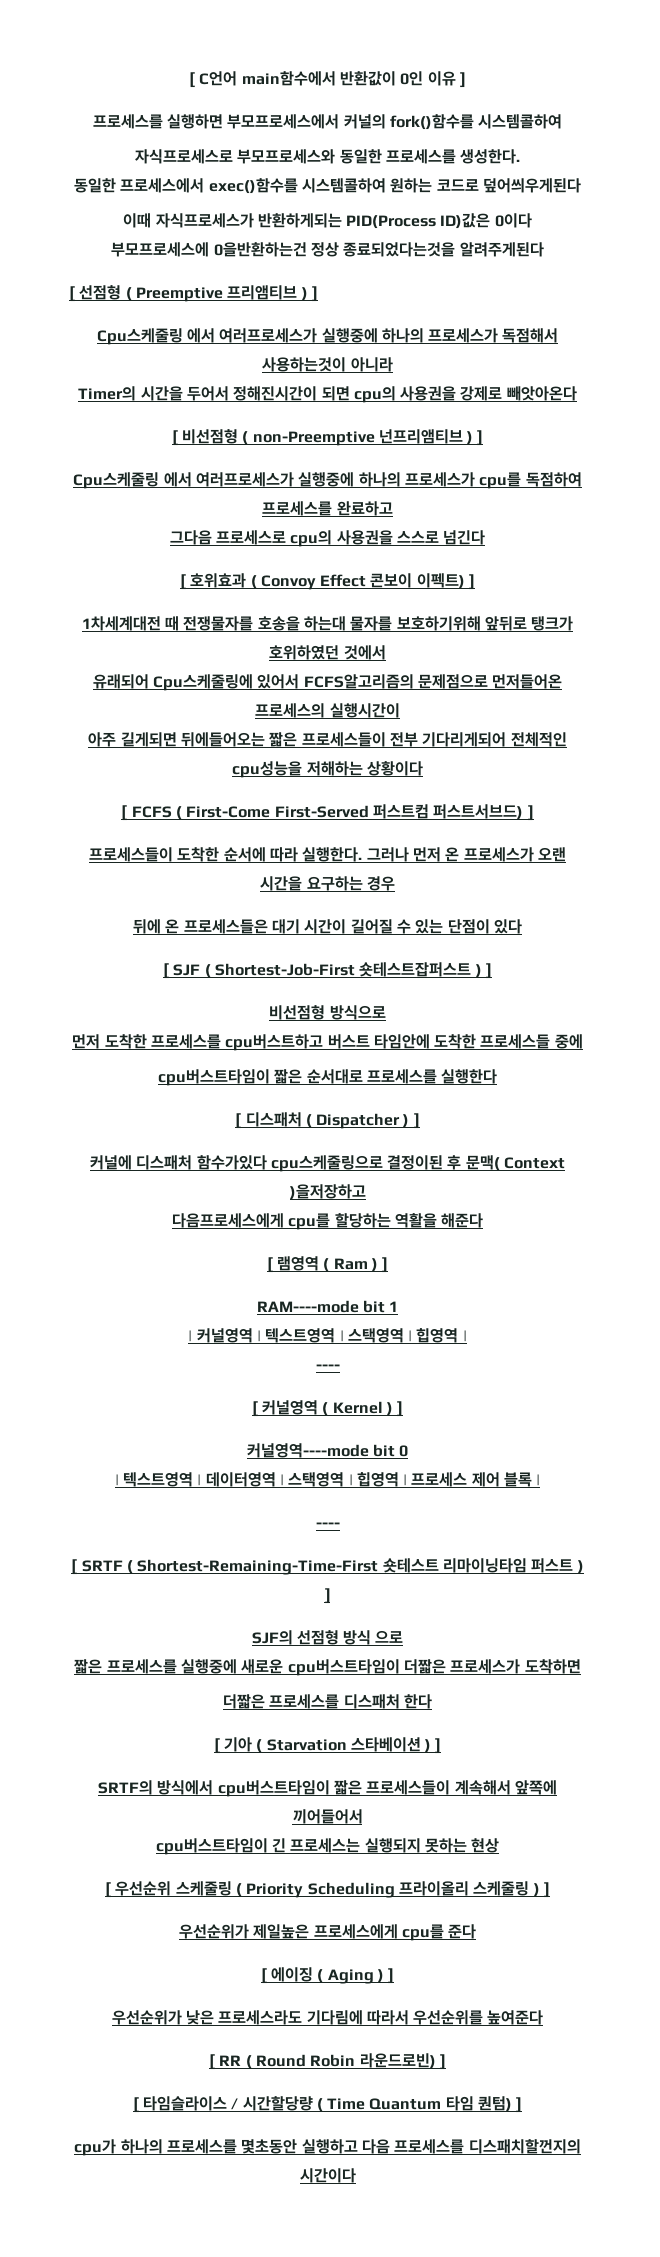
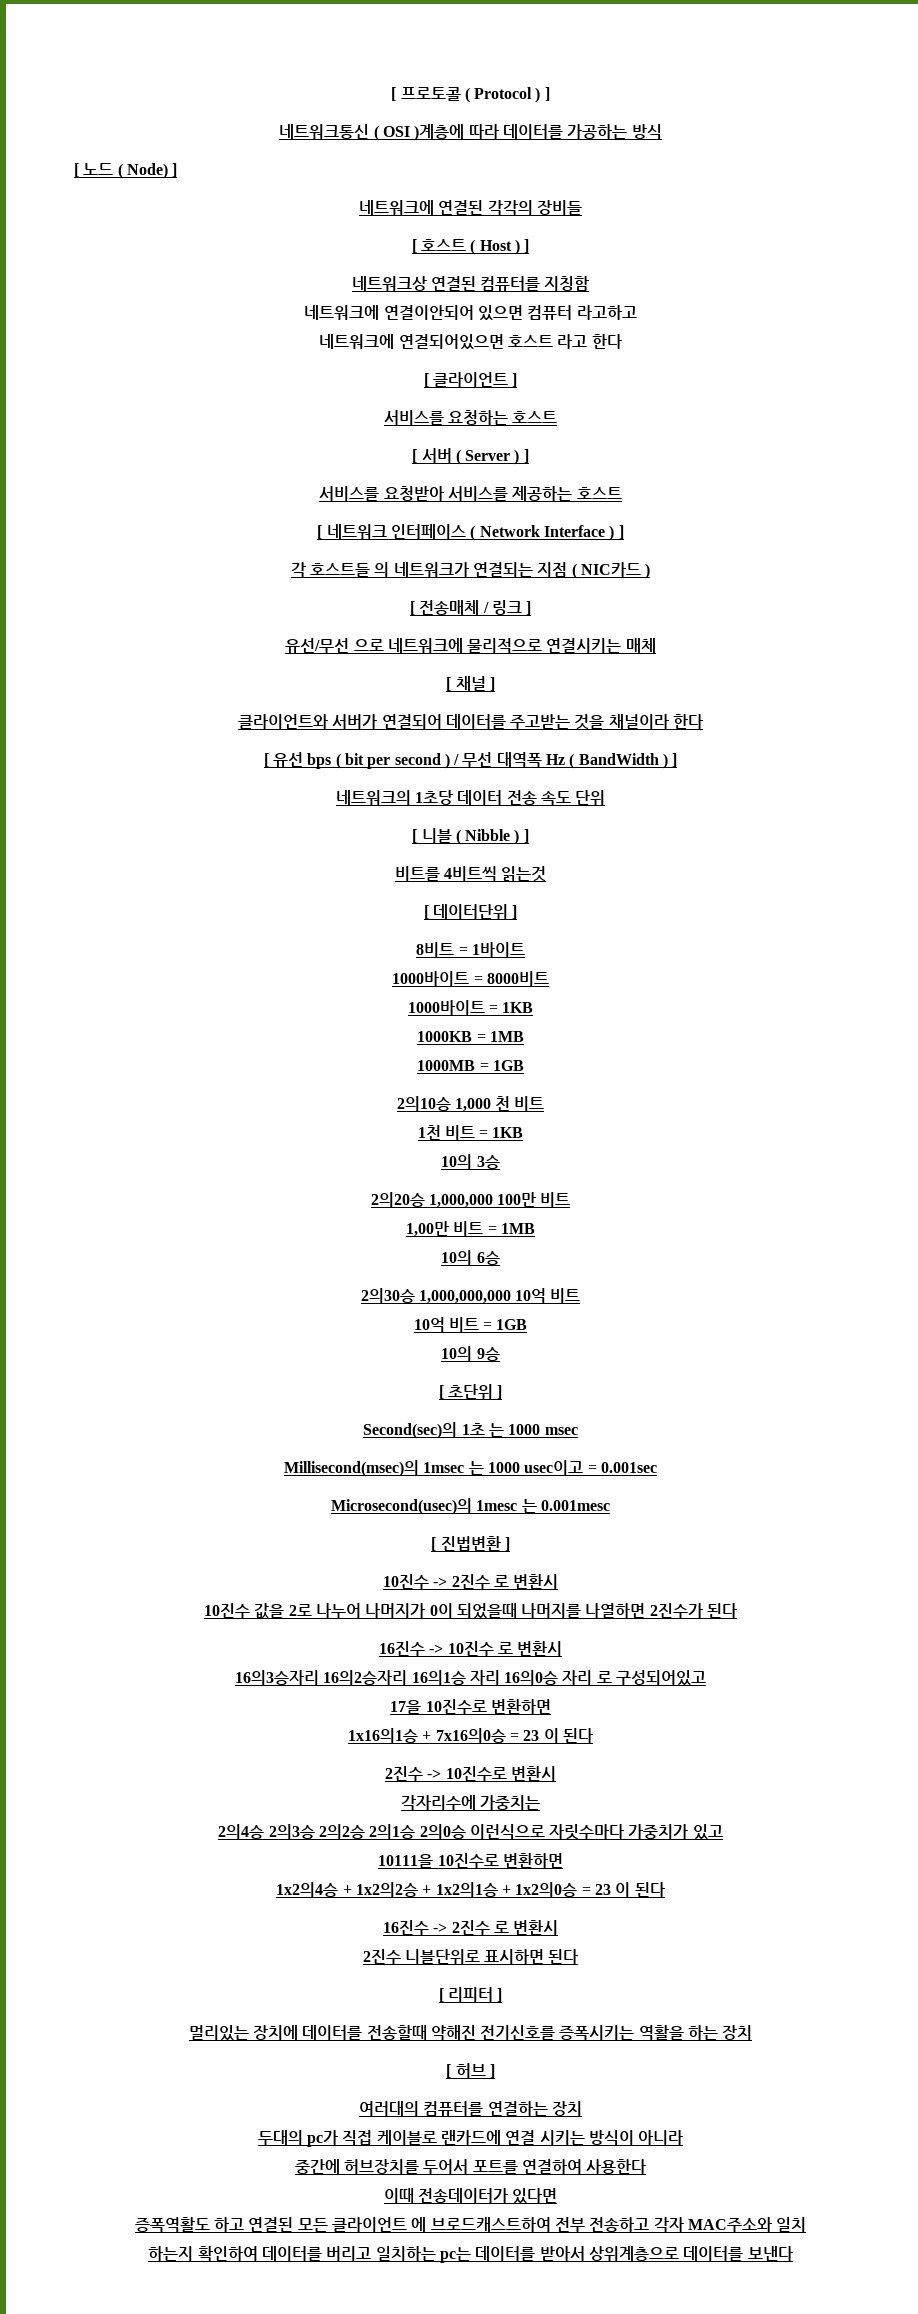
- [ C언어 main함수에서 반환값이 0인 이유 ]
- 프로세스를 실행하면 부모프로세스에서 커널의 fork()함수를 시스템콜하여
- 자식프로세스로 부모프로세스와 동일한 프로세스를 생성한다.
- 동일한 프로세스에서 exec()함수를 시스템콜하여 원하는 코드로 덮어씌우게된다
- 이때 자식프로세스가 반환하게되는 PID(Process ID)값은 0이다
- 부모프로세스에 0을반환하는건 정상 종료되었다는것을 알려주게된다
- [ 선점형 ( Preemptive 프리앰티브 ) ]
- Cpu스케줄링 에서 여러프로세스가 실행중에 하나의 프로세스가 독점해서 사용하는것이 아니라
- Timer의 시간을 두어서 정해진시간이 되면 cpu의 사용권을 강제로 빼앗아온다
- [ 비선점형 ( non-Preemptive 넌프리앰티브 ) ]
- Cpu스케줄링 에서 여러프로세스가 실행중에 하나의 프로세스가 cpu를 독점하여 프로세스를 완료하고
- 그다음 프로세스로 cpu의 사용권을 스스로 넘긴다
- [ 호위효과 ( Convoy Effect 콘보이 이펙트) ]
- 1차세계대전 때 전쟁물자를 호송을 하는대 물자를 보호하기위해 앞뒤로 탱크가 호위하였던 것에서
- 유래되어 Cpu스케줄링에 있어서 FCFS알고리즘의 문제점으로 먼저들어온 프로세스의 실행시간이
- 아주 길게되면 뒤에들어오는 짧은 프로세스들이 전부 기다리게되어 전체적인 cpu성능을 저해하는 상황이다
- [ FCFS ( First-Come First-Served 퍼스트컴 퍼스트서브드) ]
- 프로세스들이 도착한 순서에 따라 실행한다. 그러나 먼저 온 프로세스가 오랜 시간을 요구하는 경우
- 뒤에 온 프로세스들은 대기 시간이 길어질 수 있는 단점이 있다
- [ SJF ( Shortest-Job-First 숏테스트잡퍼스트 ) ]
- 비선점형 방식으로
- 먼저 도착한 프로세스를 cpu버스트하고 버스트 타임안에 도착한 프로세스들 중에
- cpu버스트타임이 짧은 순서대로 프로세스를 실행한다
- [ 디스패처 ( Dispatcher ) ]
- 커널에 디스패처 함수가있다 cpu스케줄링으로 결정이된 후 문맥( Context )을저장하고
- 다음프로세스에게 cpu를 할당하는 역활을 해준다
- [ 램영역 ( Ram ) ]
- RAM----mode bit 1
- | 커널영역 | 텍스트영역 | 스택영역 | 힙영역 |
- ----
- [ 커널영역 ( Kernel ) ]
- 커널영역----mode bit 0
- | 텍스트영역 | 데이터영역 | 스택영역 | 힙영역 | 프로세스 제어 블록 |
- ----
- [ SRTF ( Shortest-Remaining-Time-First 숏테스트 리마이닝타임 퍼스트 ) ]
- SJF의 선점형 방식 으로
- 짧은 프로세스를 실행중에 새로운 cpu버스트타임이 더짧은 프로세스가 도착하면
- 더짧은 프로세스를 디스패처 한다
- [ 기아 ( Starvation 스타베이션 ) ]
- SRTF의 방식에서 cpu버스트타임이 짧은 프로세스들이 계속해서 앞쪽에 끼어들어서
- cpu버스트타임이 긴 프로세스는 실행되지 못하는 현상
- [ 우선순위 스케줄링 ( Priority Scheduling 프라이올리 스케줄링 ) ]
- 우선순위가 제일높은 프로세스에게 cpu를 준다
- [ 에이징 ( Aging ) ]
- 우선순위가 낮은 프로세스라도 기다림에 따라서 우선순위를 높여준다
- [ RR ( Round Robin 라운드로빈) ]
- [ 타임슬라이스 / 시간할당량 ( Time Quantum 타임 퀀텀) ]
- cpu가 하나의 프로세스를 몇초동안 실행하고 다음 프로세스를 디스패치할껀지의 시간이다
+ [ 프로토콜 ( Protocol ) ]
+ 네트워크통신 ( OSI )계층에 따라 데이터를 가공하는 방식
+ [ 노드 ( Node) ]
+ 네트워크에 연결된 각각의 장비들
+ [ 호스트 ( Host ) ]
+ 네트워크상 연결된 컴퓨터를 지칭함
+ 네트워크에 연결이안되어 있으면 컴퓨터 라고하고
+ 네트워크에 연결되어있으면 호스트 라고 한다
+ [ 클라이언트 ]
+ 서비스를 요청하는 호스트
+ [ 서버 ( Server ) ]
+ 서비스를 요청받아 서비스를 제공하는 호스트
+ [ 네트워크 인터페이스 ( Network Interface ) ]
+ 각 호스트들 의 네트워크가 연결되는 지점 ( NIC카드 )
+ [ 전송매체 / 링크 ]
+ 유선/무선 으로 네트워크에 물리적으로 연결시키는 매체
+ [ 채널 ]
+ 클라이언트와 서버가 연결되어 데이터를 주고받는 것을 채널이라 한다
+ [ 유선 bps ( bit per second ) / 무선 대역폭 Hz ( BandWidth ) ]
+ 네트워크의 1초당 데이터 전송 속도 단위
+ [ 니블 ( Nibble ) ]
+ 비트를 4비트씩 읽는것
+ [ 데이터단위 ]
+ 8비트 = 1바이트
+ 1000바이트 = 8000비트
+ 1000바이트 = 1KB
+ 1000KB = 1MB
+ 1000MB = 1GB
+ 2의10승 1,000 천 비트
+ 1천 비트 = 1KB
+ 10의 3승
+ 2의20승 1,000,000 100만 비트
+ 1,00만 비트 = 1MB
+ 10의 6승
+ 2의30승 1,000,000,000 10억 비트
+ 10억 비트 = 1GB
+ 10의 9승
+ [ 초단위 ]
+ Second(sec)의 1초 는 1000 msec
+ Millisecond(msec)의 1msec 는 1000 usec이고 = 0.001sec
+ Microsecond(usec)의 1mesc 는 0.001mesc
+ [ 진법변환 ]
+ 10진수 -> 2진수 로 변환시
+ 10진수 값을 2로 나누어 나머지가 0이 되었을때 나머지를 나열하면 2진수가 된다
+ 16진수 -> 10진수 로 변환시
+ 16의3승자리 16의2승자리 16의1승 자리 16의0승 자리 로 구성되어있고
+ 17을 10진수로 변환하면
+ 1x16의1승 + 7x16의0승 = 23 이 된다
+ 2진수 -> 10진수로 변환시
+ 각자리수에 가중치는
+ 2의4승 2의3승 2의2승 2의1승 2의0승 이런식으로 자릿수마다 가중치가 있고
+ 10111을 10진수로 변환하면
+ 1x2의4승 + 1x2의2승 + 1x2의1승 + 1x2의0승 = 23 이 된다
+ 16진수 -> 2진수 로 변환시
+ 2진수 니블단위로 표시하면 된다
+ [ 리피터 ]
+ 멀리있는 장치에 데이터를 전송할때 약해진 전기신호를 증폭시키는 역활을 하는 장치
+ [ 허브 ]
+ 여러대의 컴퓨터를 연결하는 장치
+ 두대의 pc가 직접 케이블로 랜카드에 연결 시키는 방식이 아니라
+ 중간에 허브장치를 두어서 포트를 연결하여 사용한다
+ 이때 전송데이터가 있다면
+ 증폭역활도 하고 연결된 모든 클라이언트 에 브로드캐스트하여 전부 전송하고 각자 MAC주소와 일치
+ 하는지 확인하여 데이터를 버리고 일치하는 pc는 데이터를 받아서 상위계층으로 데이터를 보낸다

